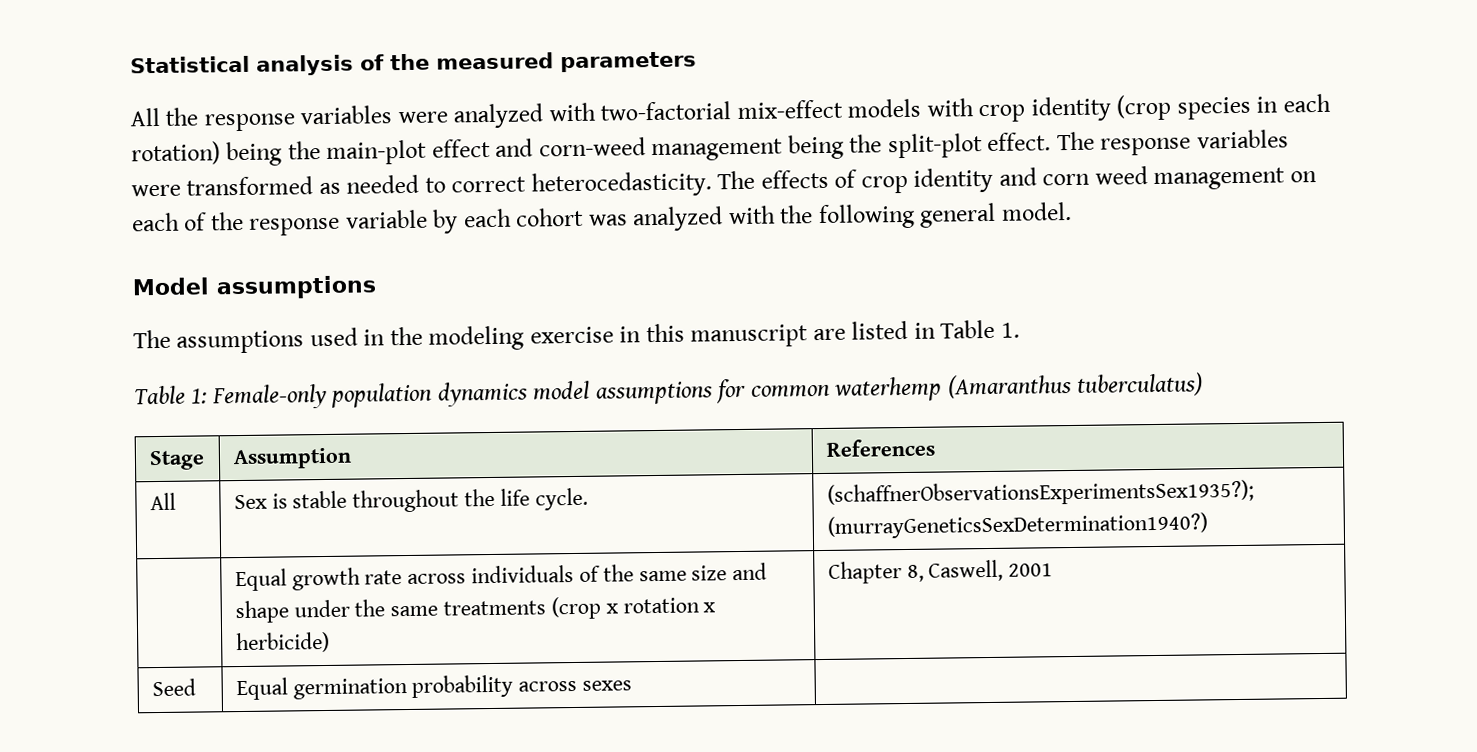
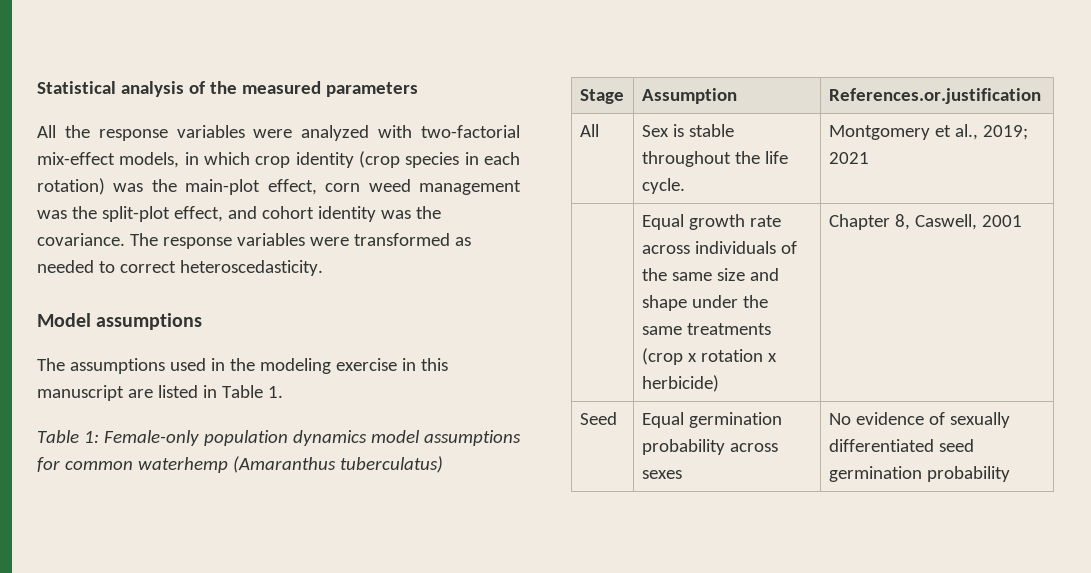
- All the response variables were analyzed with two-factorial mix-effect models with crop identity (crop species in each rotation) being the main-plot effect and corn-weed management being the split-plot effect.
+ All the response variables were analyzed with two-factorial mix-effect models, in which crop identity (crop species in each rotation) was the main-plot effect, corn weed management was the split-plot effect, and cohort identity was the covariance.
- The response variables were transformed as needed to correct heterocedasticity. The effects of crop identity and corn weed management on each of the response variable by each cohort was analyzed with the following general model.
+ The response variables were transformed as needed to correct heteroscedasticity.
- Stage | Assumption | References
+ Stage | Assumption | References.or.justification
- All | Sex is stable throughout the life cycle. | (schaffnerObservationsExperimentsSex1935?); (murrayGeneticsSexDetermination1940?)
+ All | Sex is stable throughout the life cycle. | Montgomery et al., 2019; 2021
- Seed | Equal germination probability across sexes |
+ Seed | Equal germination probability across sexes | No evidence of sexually differentiated seed germination probability

